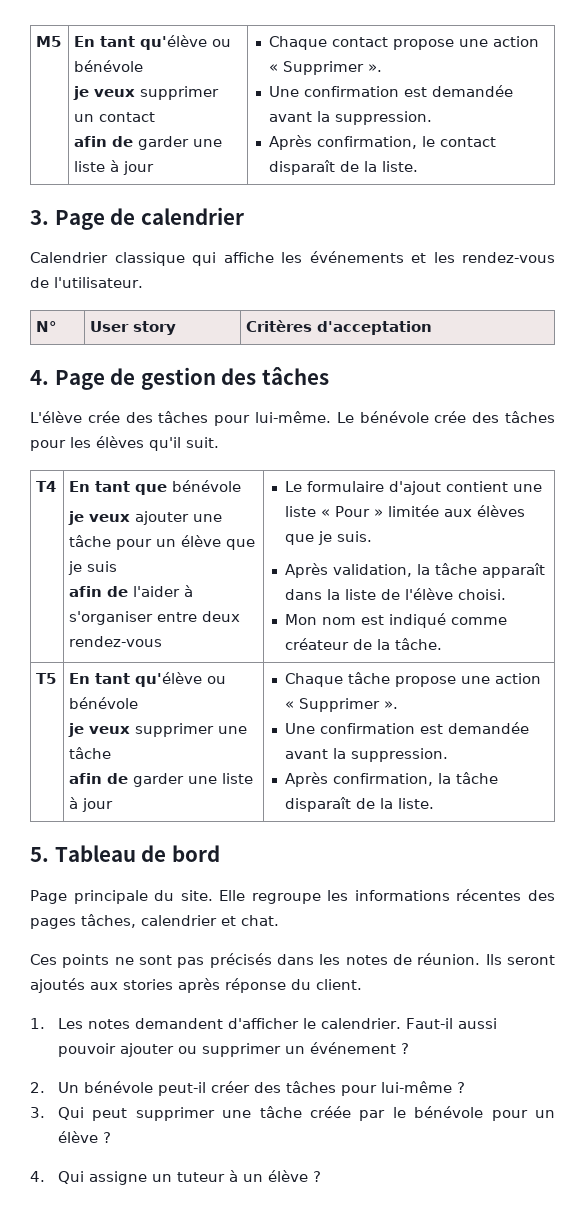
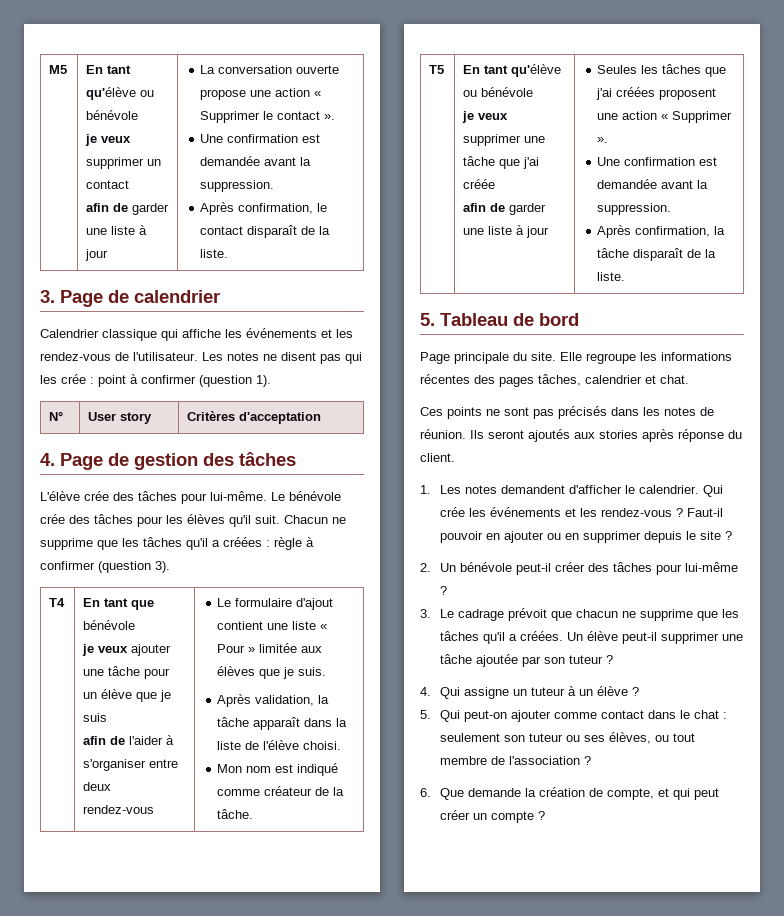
- Chaque contact propose une action « Supprimer ».
+ La conversation ouverte propose une action « Supprimer le contact ».
+ Les notes ne disent pas qui les crée : point à confirmer (question 1).
+ Chacun ne supprime que les tâches qu'il a créées : règle à confirmer (question 3).
- je veux supprimer une tâche
- afin de garder une liste à jour | Chaque tâche propose une action « Supprimer ».
+ je veux supprimer une tâche que j'ai créée
+ afin de garder une liste à jour | Seules les tâches que j'ai créées proposent une action « Supprimer ».
- Faut-il aussi pouvoir ajouter ou supprimer un événement ?
+ Qui crée les événements et les rendez-vous ? Faut-il pouvoir en ajouter ou en supprimer depuis le site ?
- 3. Qui peut supprimer une tâche créée par le bénévole pour un élève ?
+ 3. Le cadrage prévoit que chacun ne supprime que les tâches qu'il a créées. Un élève peut-il supprimer une tâche ajoutée par son tuteur ?
+ 5. Qui peut-on ajouter comme contact dans le chat : seulement son tuteur ou ses élèves, ou tout membre de l'association ?
+ 6. Que demande la création de compte, et qui peut créer un compte ?

